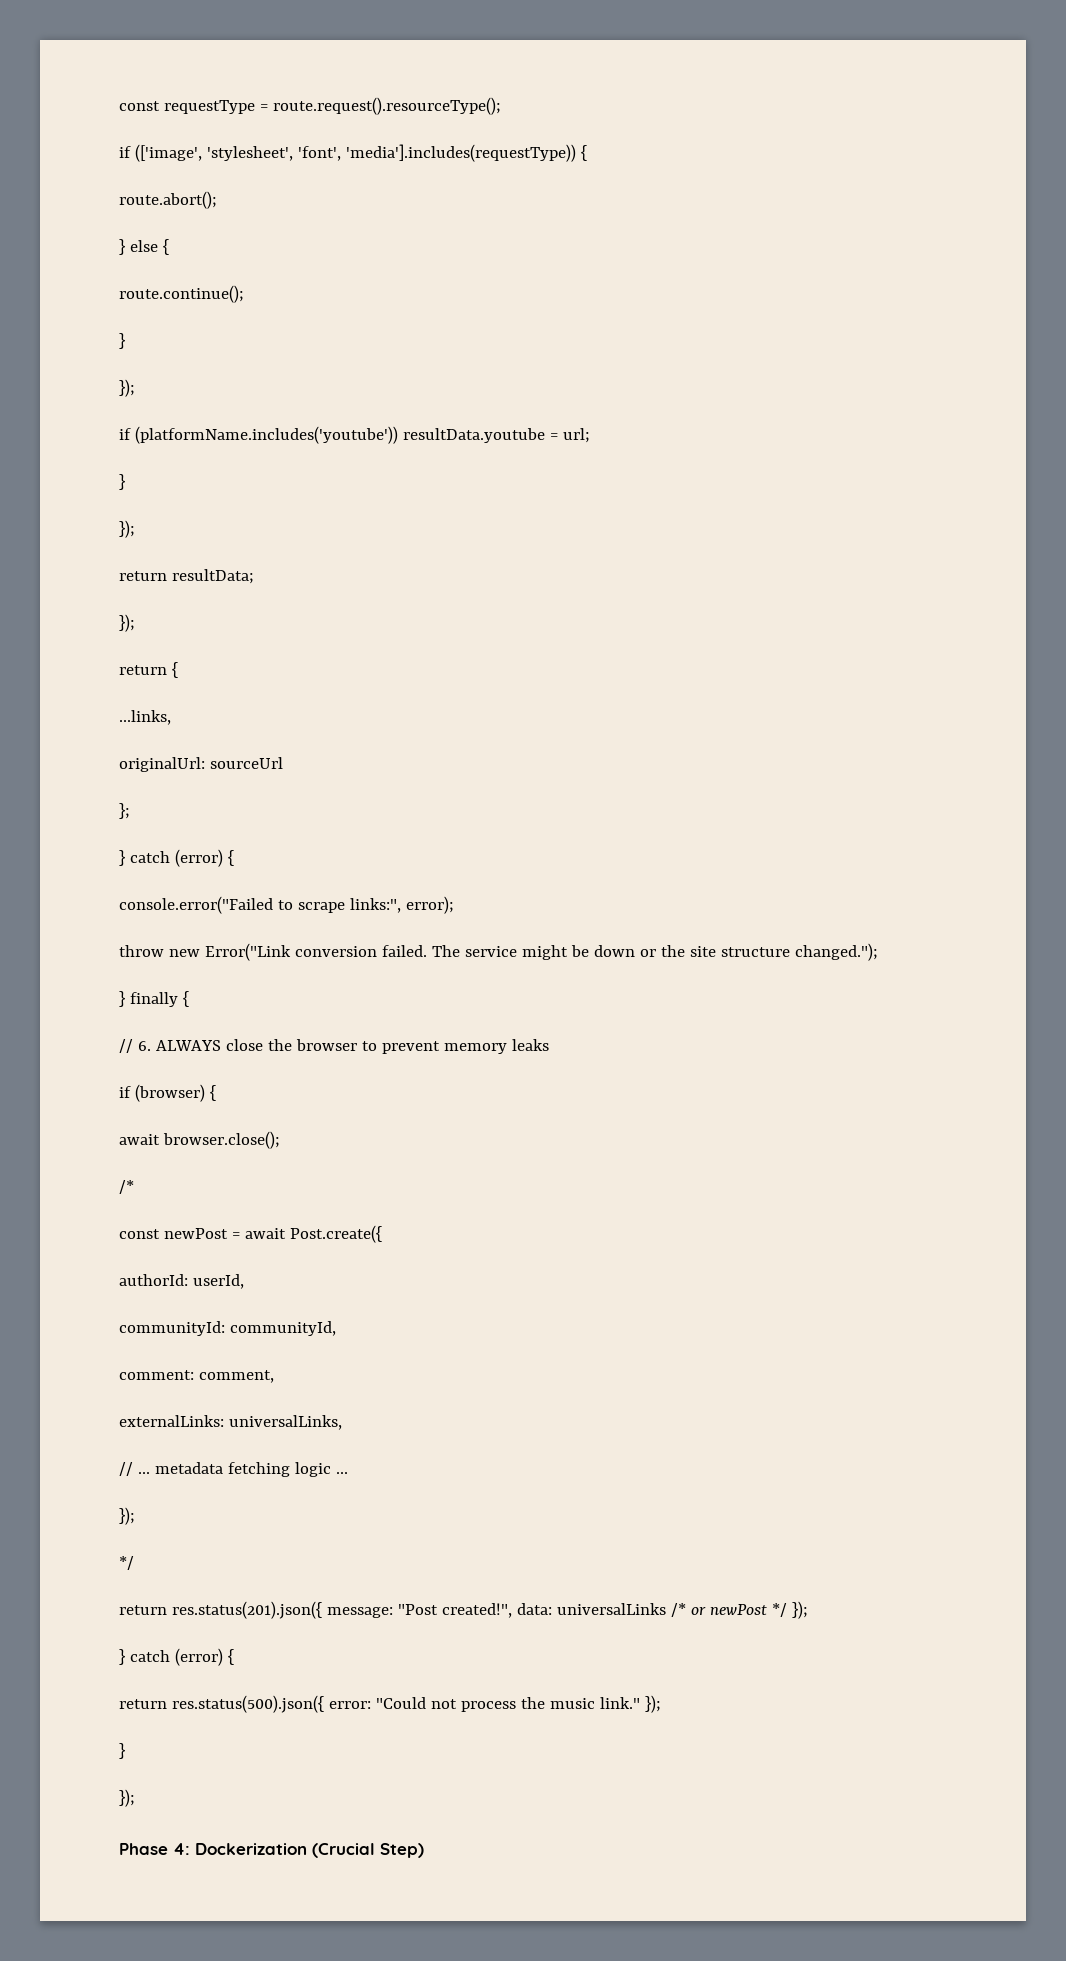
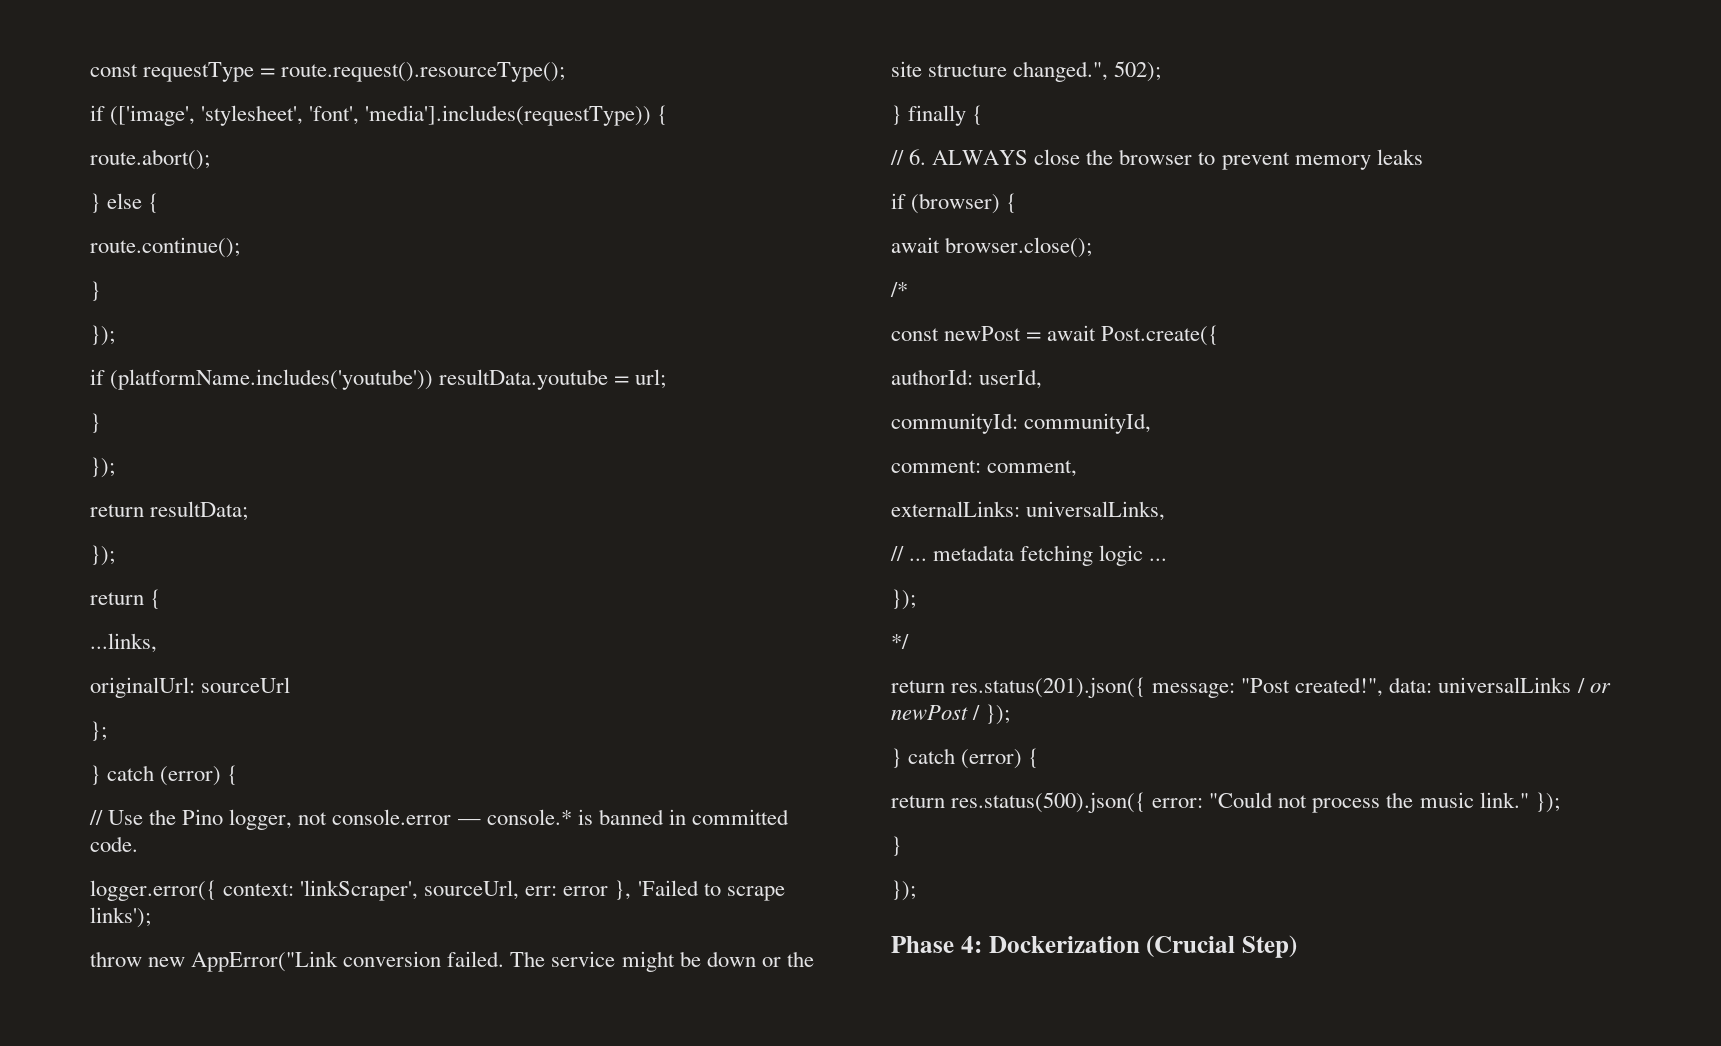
- console.error("Failed to scrape links:", error);
+ // Use the Pino logger, not console.error — console.* is banned in committed code.
+ logger.error({ context: 'linkScraper', sourceUrl, err: error }, 'Failed to scrape links');
- throw new Error("Link conversion failed.
+ throw new AppError("Link conversion failed.
- The service might be down or the site structure changed.");
+ The service might be down or the site structure changed.", 502);
- return res.status(201).json({ message: "Post created!", data: universalLinks /* or newPost */ });
+ return res.status(201).json({ message: "Post created!", data: universalLinks / or newPost / });

